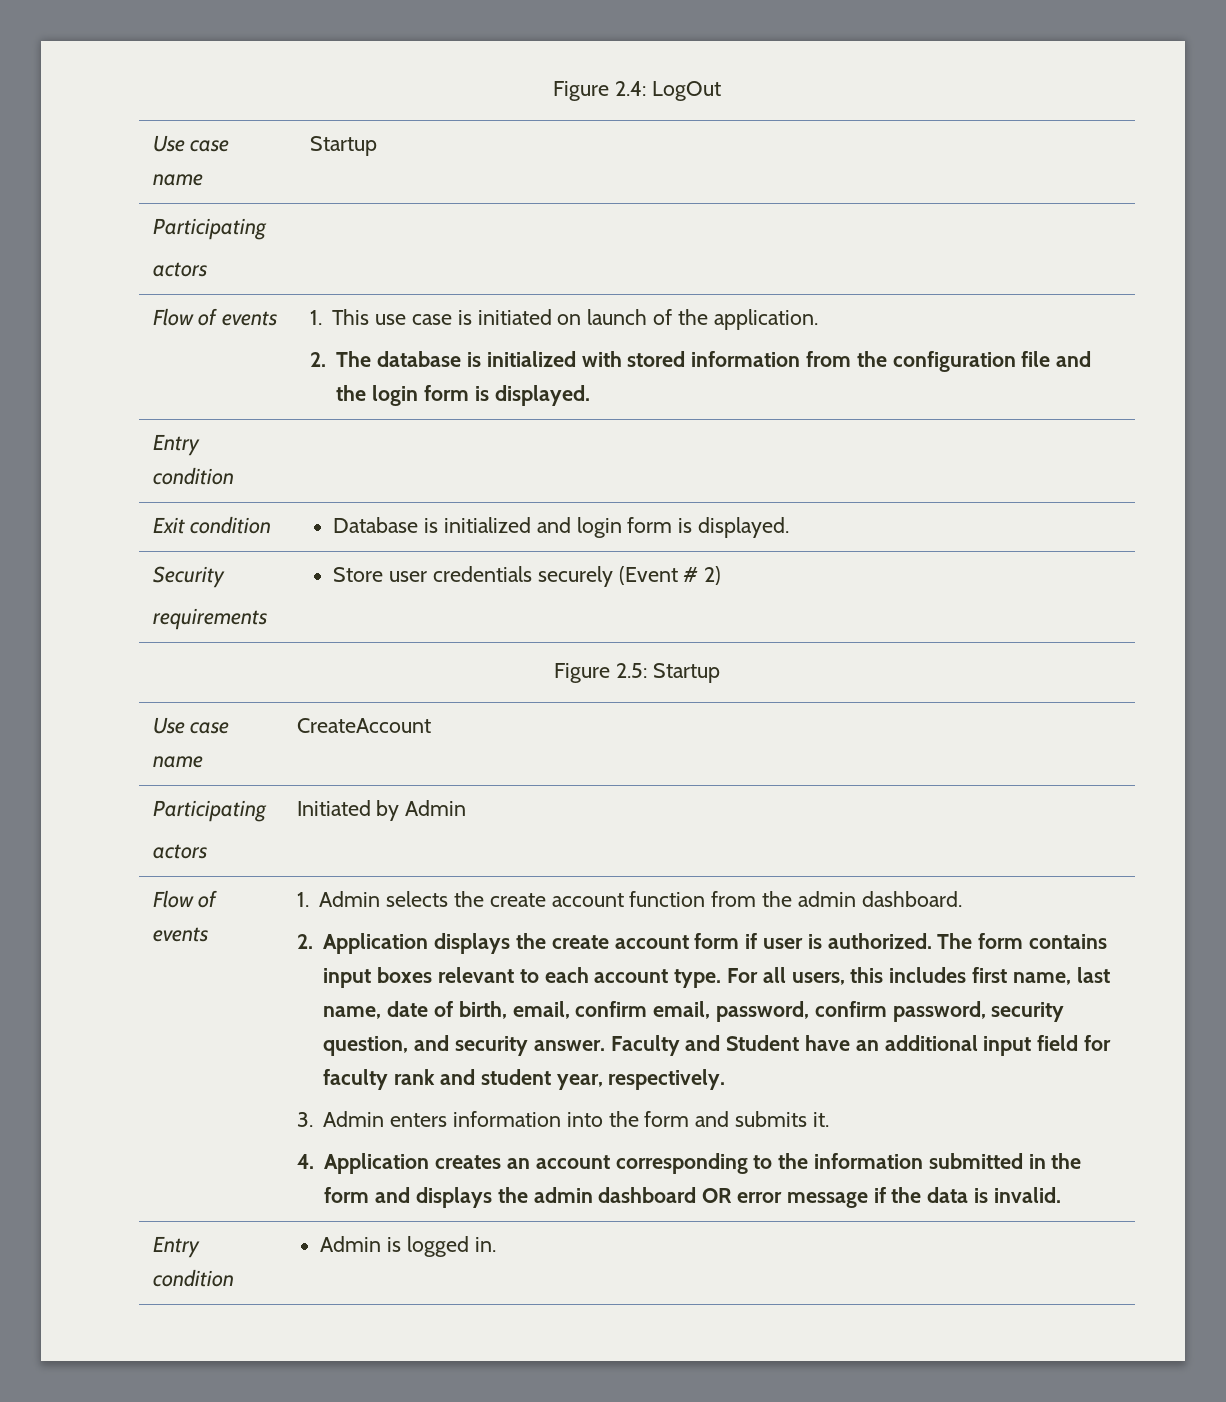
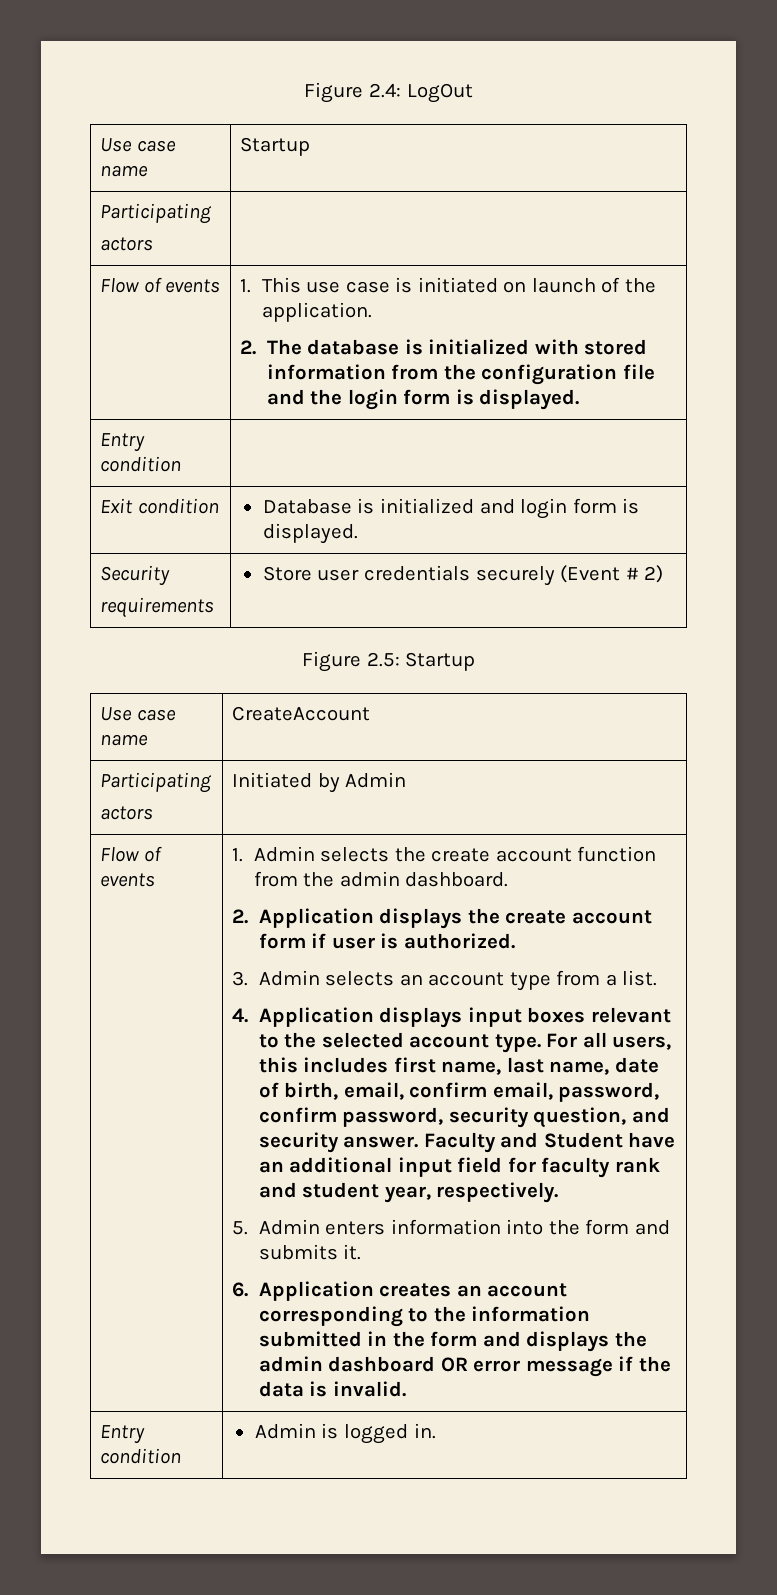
- 2. Application displays the create account form if user is authorized. The form contains input boxes relevant to each account type.
+ 2. Application displays the create account form if user is authorized.
+ 3. Admin selects an account type from a list.
+ 4. Application displays input boxes relevant to the selected account type.
- 3. Admin enters information into the form and submits it.
+ 5. Admin enters information into the form and submits it.
- 4. Application creates an account corresponding to the information submitted in the form and displays the admin dashboard OR error message if the data is invalid.
+ 6. Application creates an account corresponding to the information submitted in the form and displays the admin dashboard OR error message if the data is invalid.

